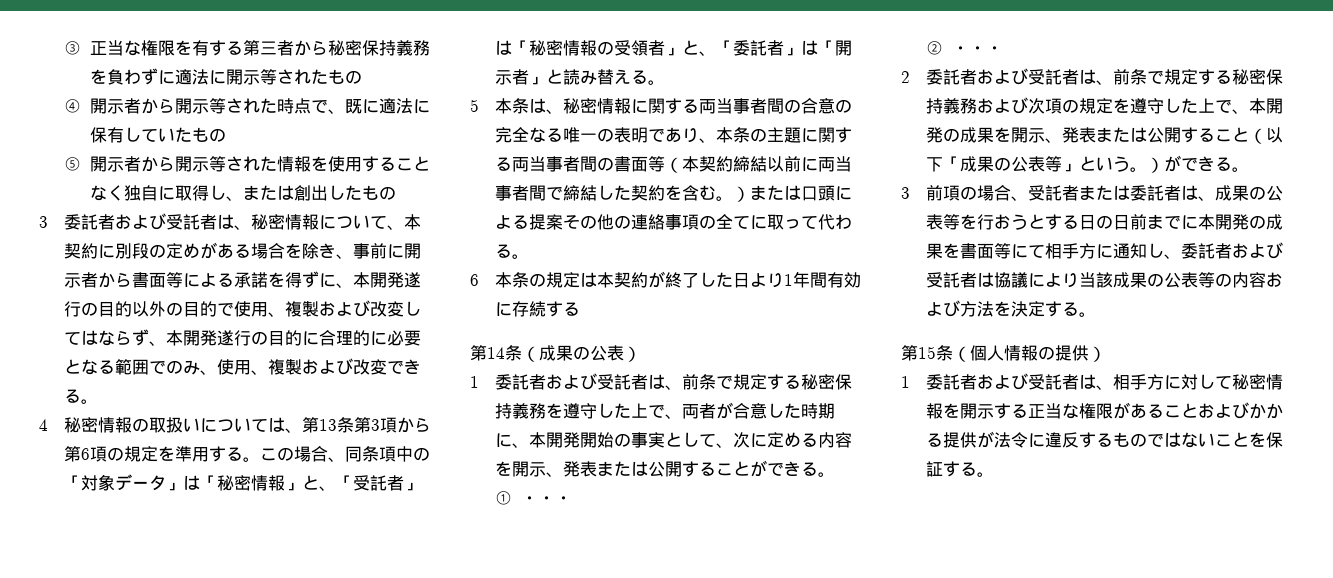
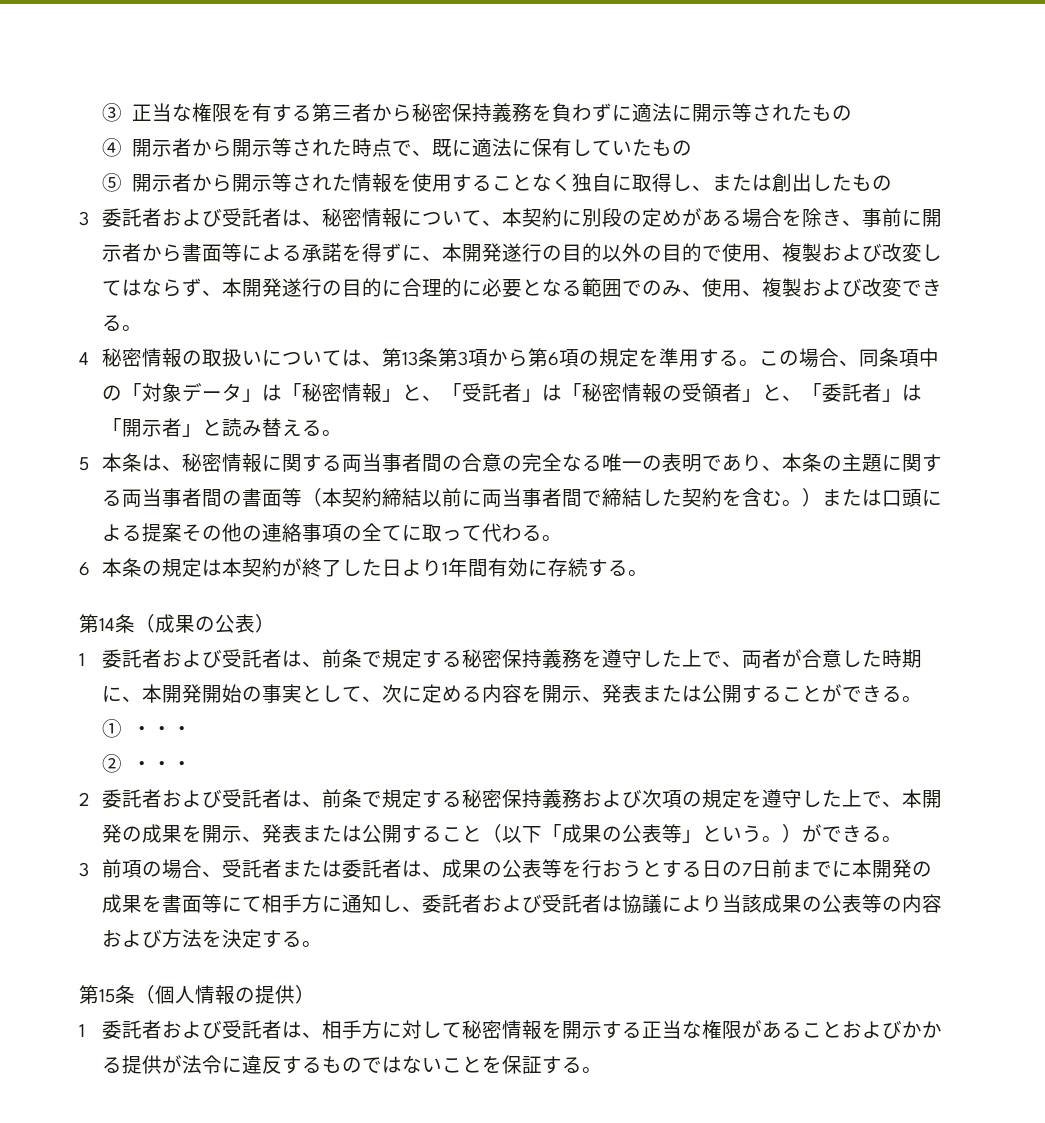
- 6本条の規定は本契約が終了した日より1年間有効に存続する
+ 6本条の規定は本契約が終了した日より1年間有効に存続する。
- 3前項の場合、受託者または委託者は、成果の公表等を行おうとする日の日前までに本開発の成果を書面等にて相手方に通知し、委託者および受託者は協議により当該成果の公表等の内容および方法を決定する。
+ 3前項の場合、受託者または委託者は、成果の公表等を行おうとする日の7日前までに本開発の成果を書面等にて相手方に通知し、委託者および受託者は協議により当該成果の公表等の内容および方法を決定する。

